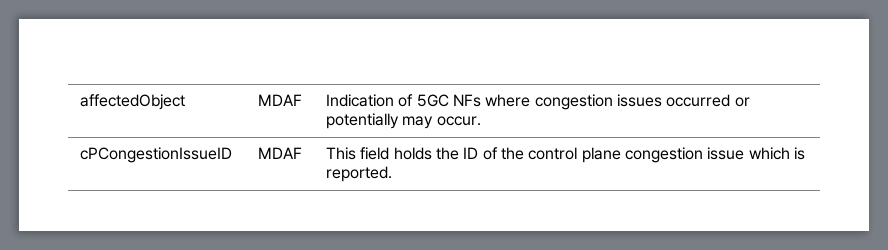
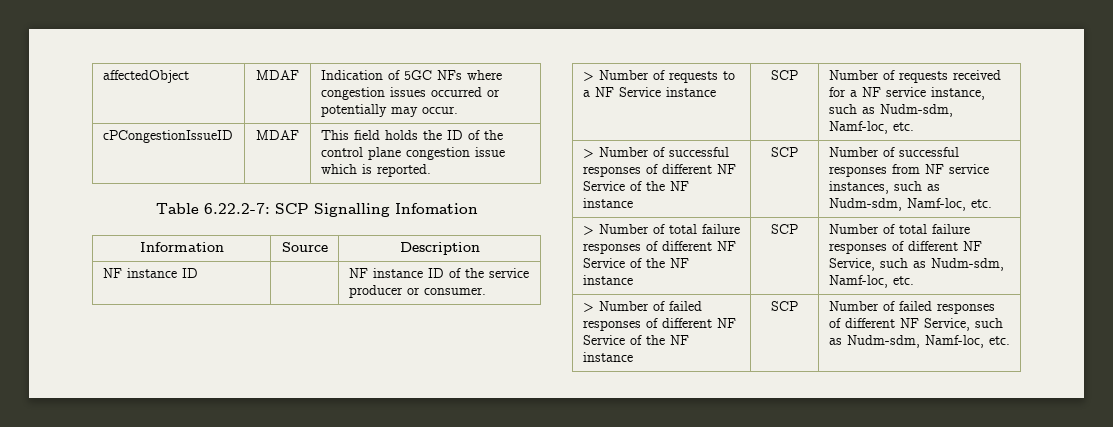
+ Table 6.22.2-7: SCP Signalling Infomation
+ Information | Source | Description
+ NF instance ID | | NF instance ID of the service producer or consumer.
+ > Number of requests to a NF Service instance | SCP | Number of requests received for a NF service instance, such as Nudm-sdm, Namf-loc, etc.
+ > Number of successful responses of different NF Service of the NF instance | SCP | Number of successful responses from NF service instances, such as Nudm-sdm, Namf-loc, etc.
+ > Number of total failure responses of different NF Service of the NF instance | SCP | Number of total failure responses of different NF Service, such as Nudm-sdm, Namf-loc, etc.
+ > Number of failed responses of different NF Service of the NF instance | SCP | Number of failed responses of different NF Service, such as Nudm-sdm, Namf-loc, etc.

